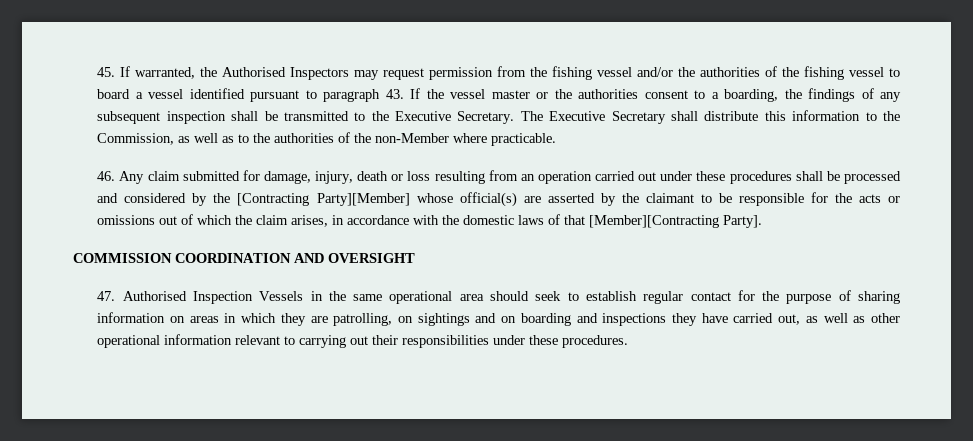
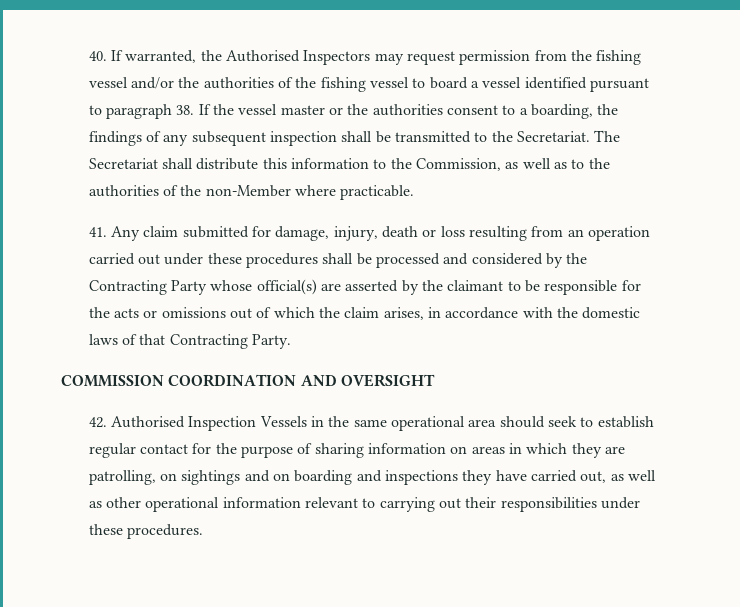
- 45. If warranted, the Authorised Inspectors may request permission from the fishing vessel and/or the authorities of the fishing vessel to board a vessel identified pursuant to paragraph 43. If the vessel master or the authorities consent to a boarding, the findings of any subsequent inspection shall be transmitted to the Executive Secretary. The Executive Secretary shall distribute this information to the Commission, as well as to the authorities of the non-Member where practicable.
+ 40. If warranted, the Authorised Inspectors may request permission from the fishing vessel and/or the authorities of the fishing vessel to board a vessel identified pursuant to paragraph 38. If the vessel master or the authorities consent to a boarding, the findings of any subsequent inspection shall be transmitted to the Secretariat. The Secretariat shall distribute this information to the Commission, as well as to the authorities of the non-Member where practicable.
- 46. Any claim submitted for damage, injury, death or loss resulting from an operation carried out under these procedures shall be processed and considered by the [Contracting Party][Member] whose official(s) are asserted by the claimant to be responsible for the acts or omissions out of which the claim arises, in accordance with the domestic laws of that [Member][Contracting Party].
+ 41. Any claim submitted for damage, injury, death or loss resulting from an operation carried out under these procedures shall be processed and considered by the Contracting Party whose official(s) are asserted by the claimant to be responsible for the acts or omissions out of which the claim arises, in accordance with the domestic laws of that Contracting Party.
- 47. Authorised Inspection Vessels in the same operational area should seek to establish regular contact for the purpose of sharing information on areas in which they are patrolling, on sightings and on boarding and inspections they have carried out, as well as other operational information relevant to carrying out their responsibilities under these procedures.
+ 42. Authorised Inspection Vessels in the same operational area should seek to establish regular contact for the purpose of sharing information on areas in which they are patrolling, on sightings and on boarding and inspections they have carried out, as well as other operational information relevant to carrying out their responsibilities under these procedures.

